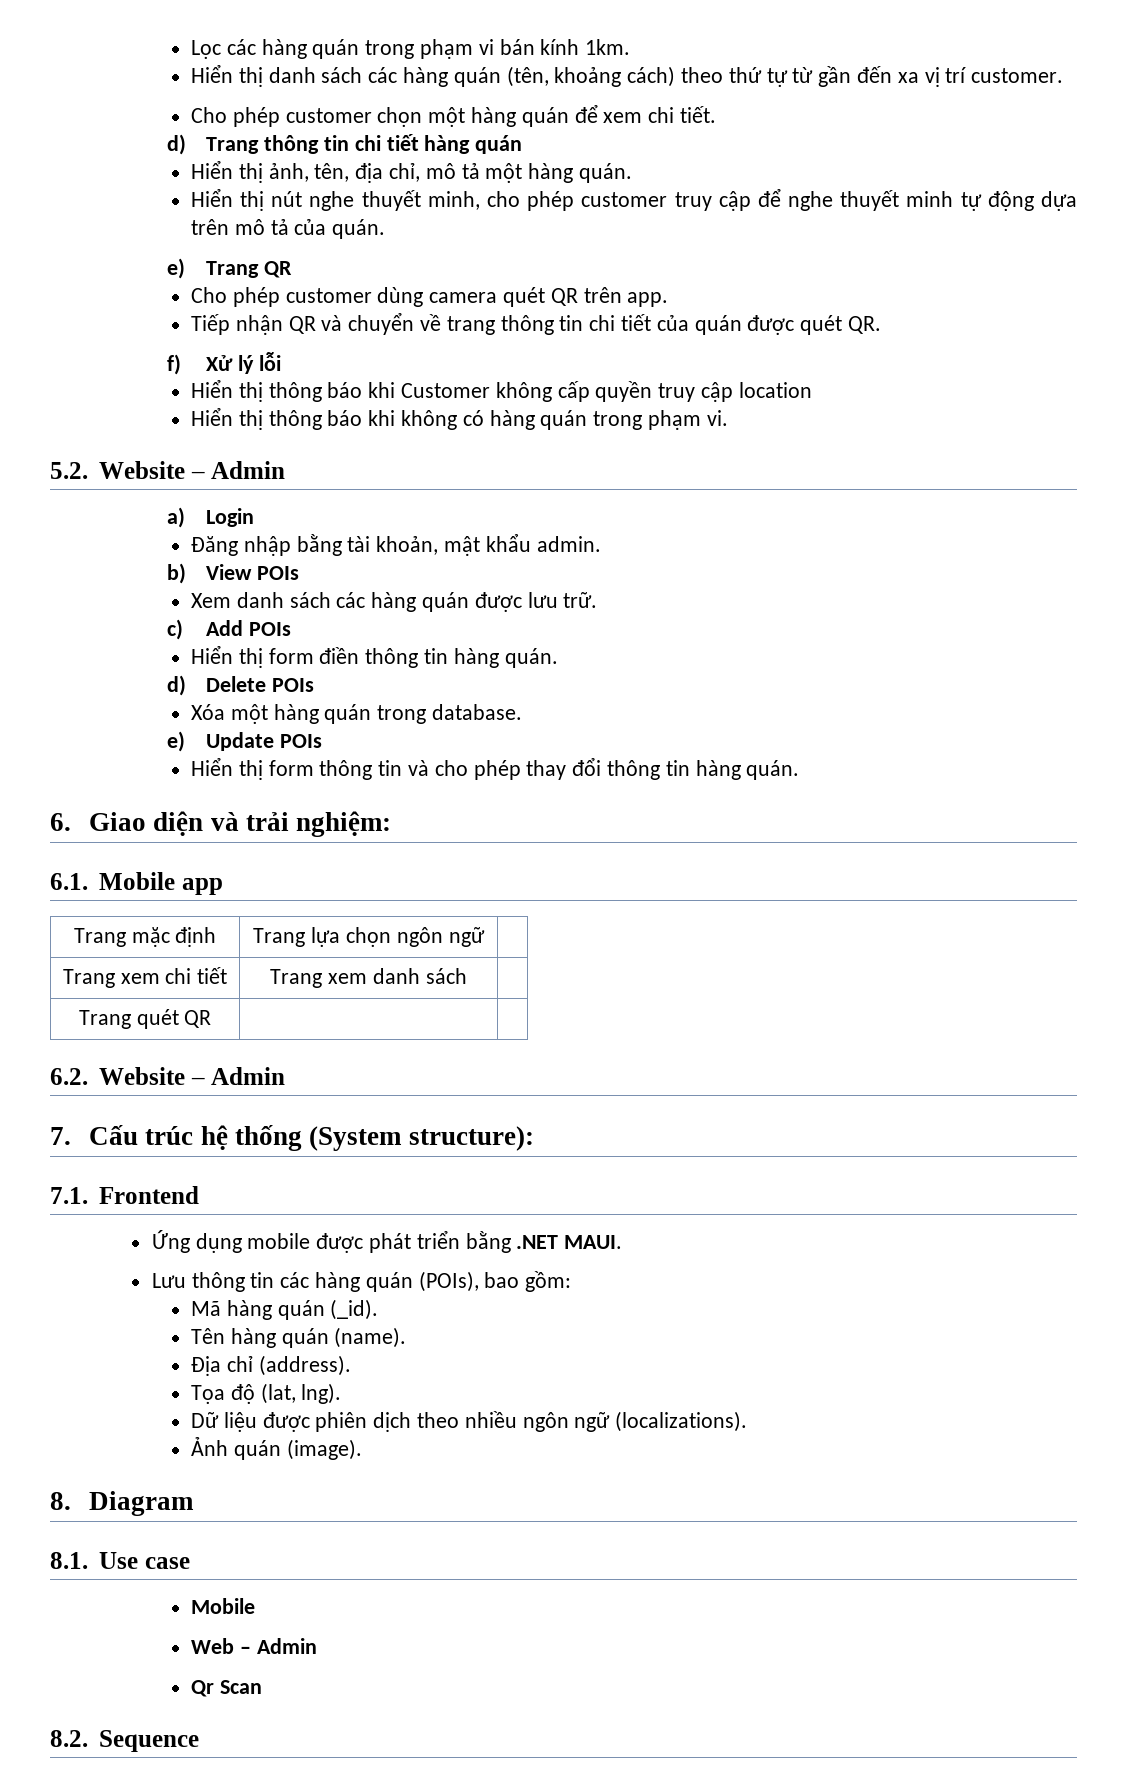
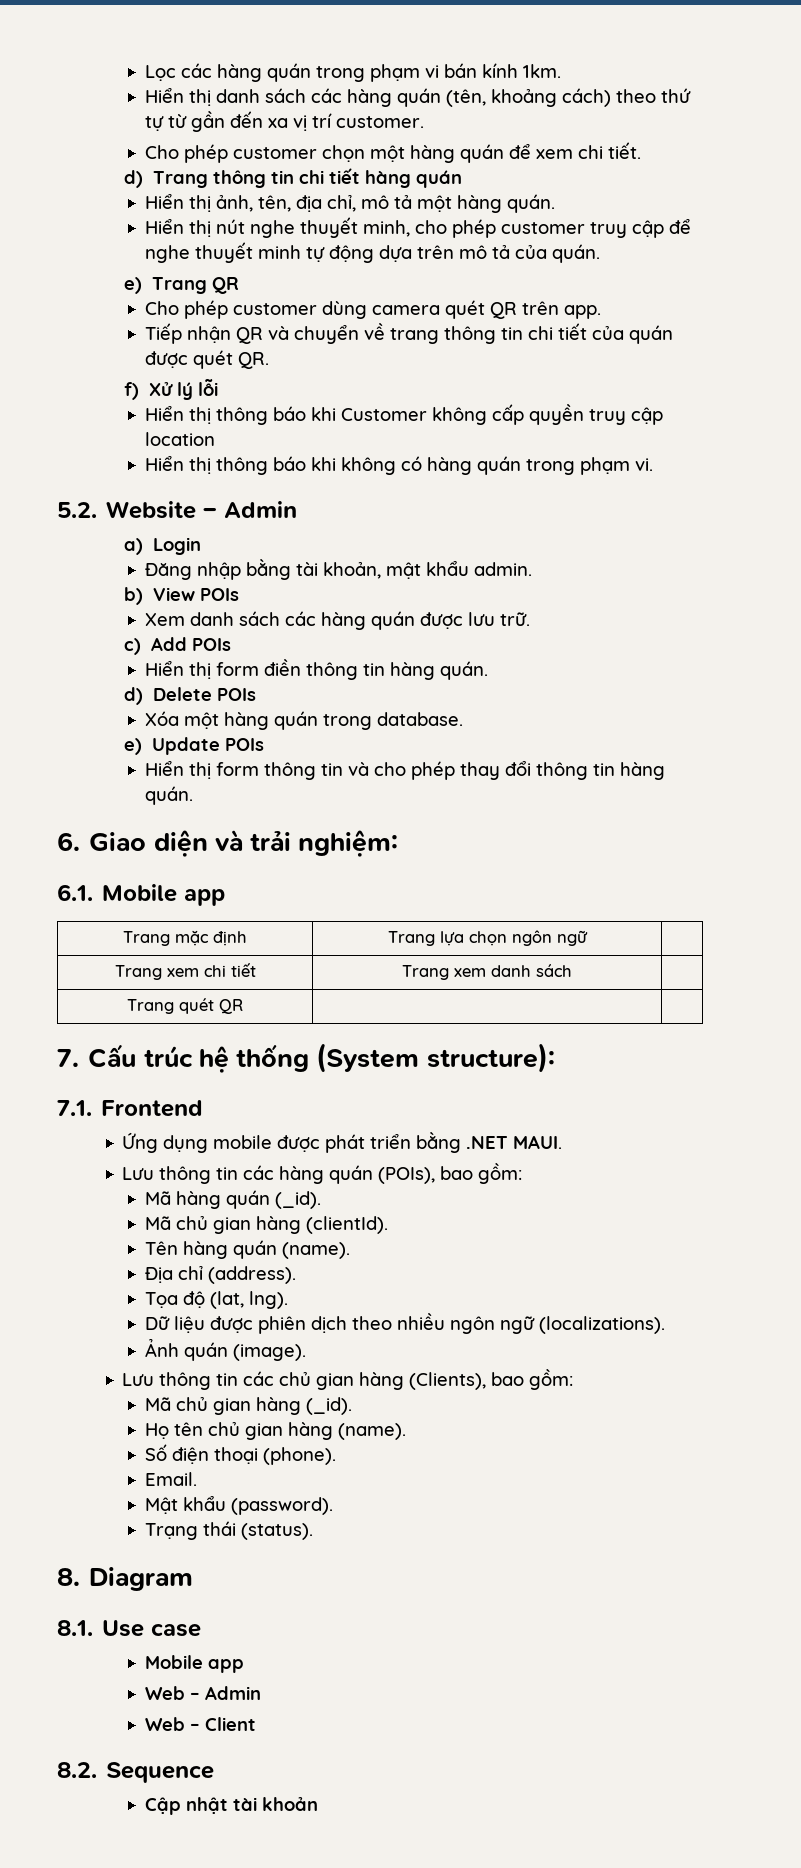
- 6.2. Website – Admin
+ Mã chủ gian hàng (clientId).
+ Lưu thông tin các chủ gian hàng (Clients), bao gồm:
+ Mã chủ gian hàng (_id).
+ Họ tên chủ gian hàng (name).
+ Số điện thoại (phone).
+ Email.
+ Mật khẩu (password).
+ Trạng thái (status).
  8.1. Use case
- Mobile
+ Mobile app
- Qr Scan
+ Web – Client
+ Cập nhật tài khoản

